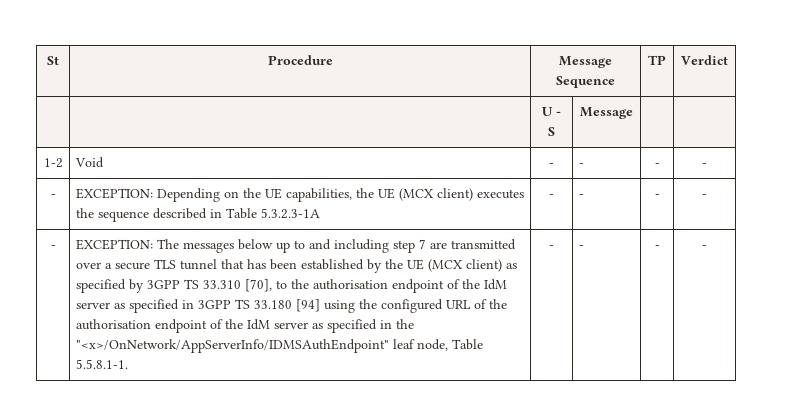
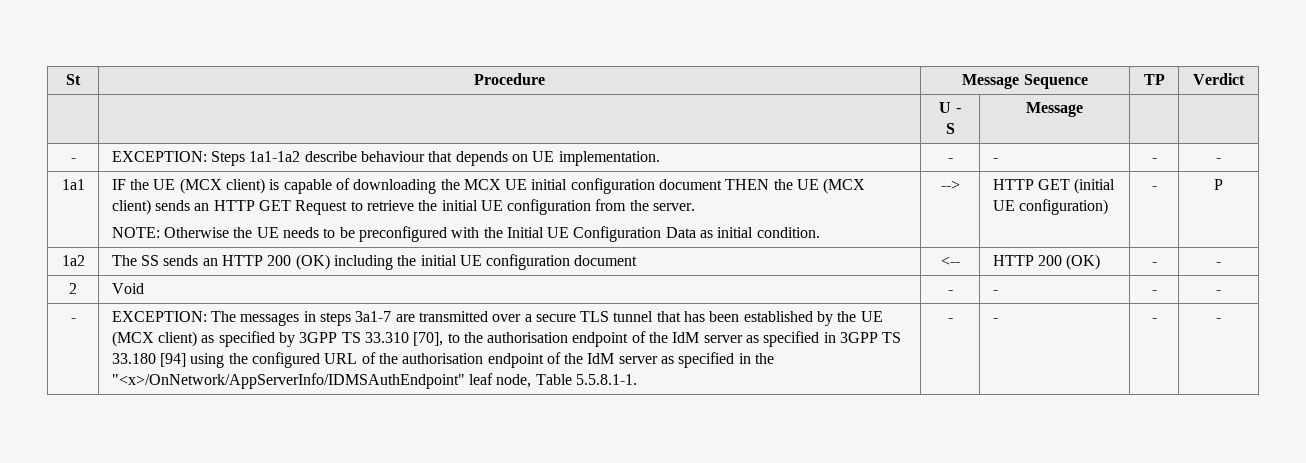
- 1-2 | Void | - | - | - | -
+ - | EXCEPTION: Steps 1a1-1a2 describe behaviour that depends on UE implementation. | - | - | - | -
+ 1a1 | IF the UE (MCX client) is capable of downloading the MCX UE initial configuration document THEN the UE (MCX client) sends an HTTP GET Request to retrieve the initial UE configuration from the server.
+ NOTE: Otherwise the UE needs to be preconfigured with the Initial UE Configuration Data as initial condition. | --> | HTTP GET (initial UE configuration) | - | P
+ 1a2 | The SS sends an HTTP 200 (OK) including the initial UE configuration document | <-- | HTTP 200 (OK) | - | -
+ 2 | Void | - | - | - | -
- EXCEPTION: Depending on the UE capabilities, the UE (MCX client) executes the sequence described in Table 5.3.2.3-1A | - | - | - | -
- - | EXCEPTION: The messages below up to and including step 7 are transmitted over a secure TLS tunnel that has been established by the UE (MCX client) as specified by 3GPP TS 33.310 [70], to the authorisation endpoint of the IdM server as specified in 3GPP TS 33.180 [94] using the configured URL of the authorisation endpoint of the IdM server as specified in the "<x>/OnNetwork/AppServerInfo/IDMSAuthEndpoint" leaf node, Table 5.5.8.1-1.
+ EXCEPTION: The messages in steps 3a1-7 are transmitted over a secure TLS tunnel that has been established by the UE (MCX client) as specified by 3GPP TS 33.310 [70], to the authorisation endpoint of the IdM server as specified in 3GPP TS 33.180 [94] using the configured URL of the authorisation endpoint of the IdM server as specified in the "<x>/OnNetwork/AppServerInfo/IDMSAuthEndpoint" leaf node, Table 5.5.8.1-1.

